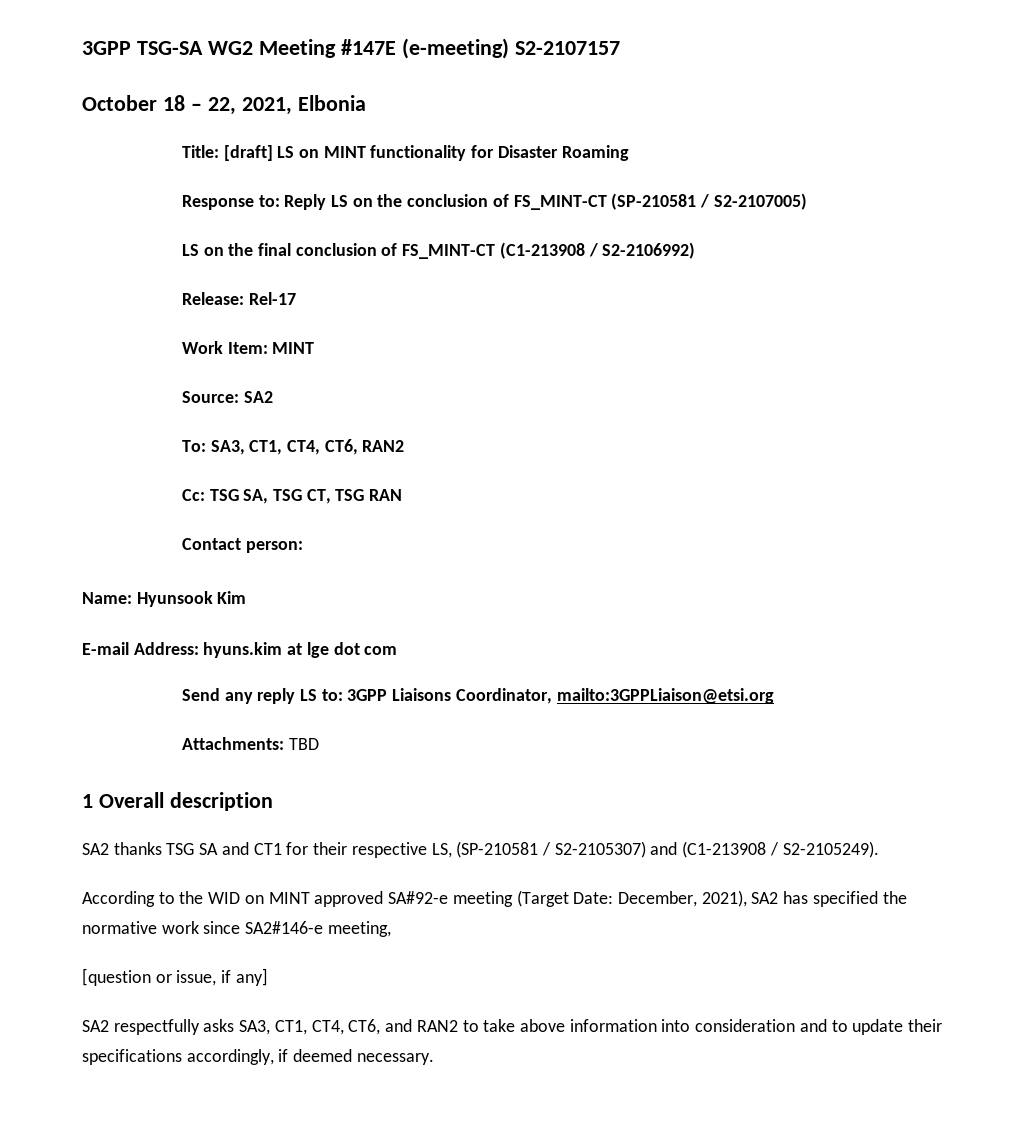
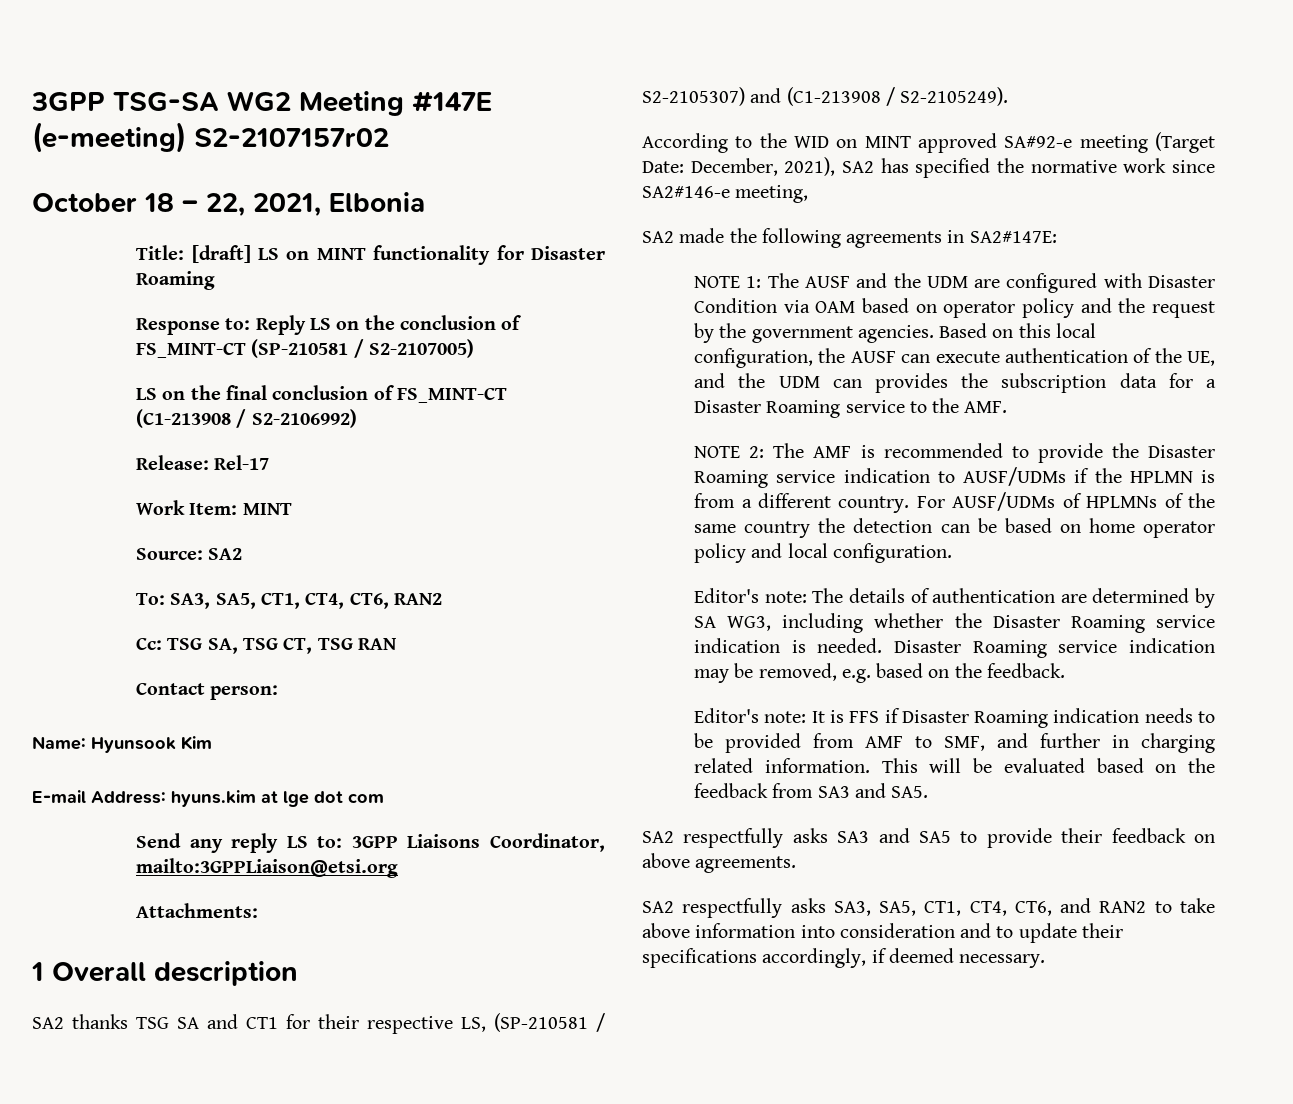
- 3GPP TSG-SA WG2 Meeting #147E (e-meeting) S2-2107157
+ 3GPP TSG-SA WG2 Meeting #147E (e-meeting) S2-2107157r02
- To: SA3, CT1, CT4, CT6, RAN2
+ To: SA3, SA5, CT1, CT4, CT6, RAN2
- Attachments: TBD
+ Attachments:
- [question or issue, if any]
+ SA2 made the following agreements in SA2#147E:
+ NOTE 1: The AUSF and the UDM are configured with Disaster Condition via OAM based on operator policy and the request by the government agencies. Based on this local configuration, the AUSF can execute authentication of the UE, and the UDM can provides the subscription data for a Disaster Roaming service to the AMF.
+ NOTE 2: The AMF is recommended to provide the Disaster Roaming service indication to AUSF/UDMs if the HPLMN is from a different country. For AUSF/UDMs of HPLMNs of the same country the detection can be based on home operator policy and local configuration.
+ Editor's note: The details of authentication are determined by SA WG3, including whether the Disaster Roaming service indication is needed. Disaster Roaming service indication may be removed, e.g. based on the feedback.
+ Editor's note: It is FFS if Disaster Roaming indication needs to be provided from AMF to SMF, and further in charging related information. This will be evaluated based on the feedback from SA3 and SA5.
+ SA2 respectfully asks SA3 and SA5 to provide their feedback on above agreements.
- SA2 respectfully asks SA3, CT1, CT4, CT6, and RAN2 to take above information into consideration and to update their specifications accordingly, if deemed necessary.
+ SA2 respectfully asks SA3, SA5, CT1, CT4, CT6, and RAN2 to take above information into consideration and to update their specifications accordingly, if deemed necessary.

